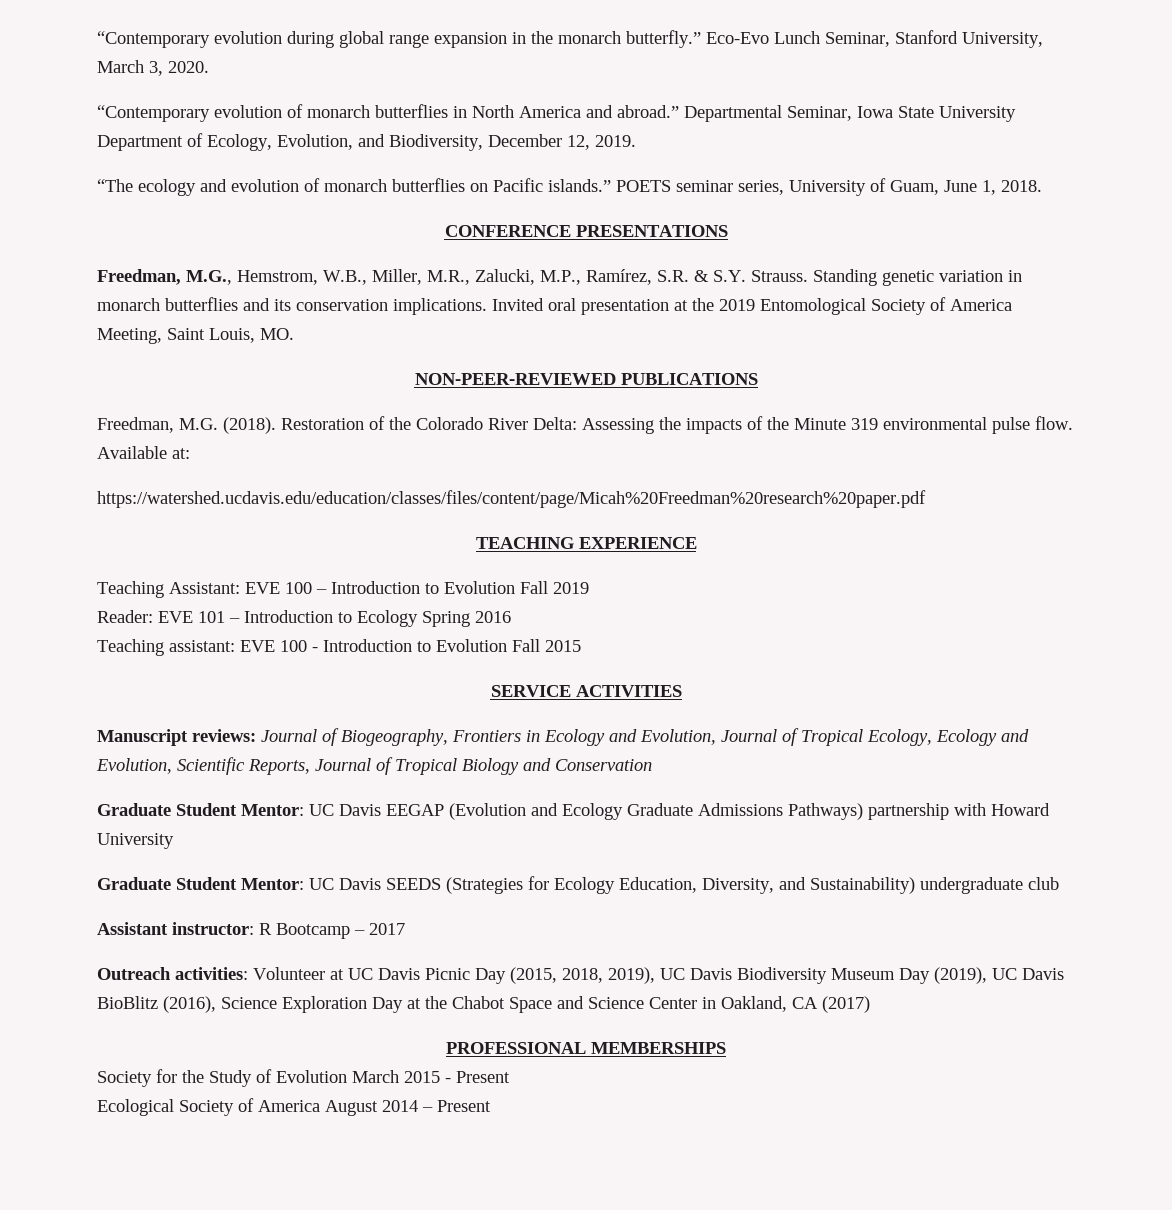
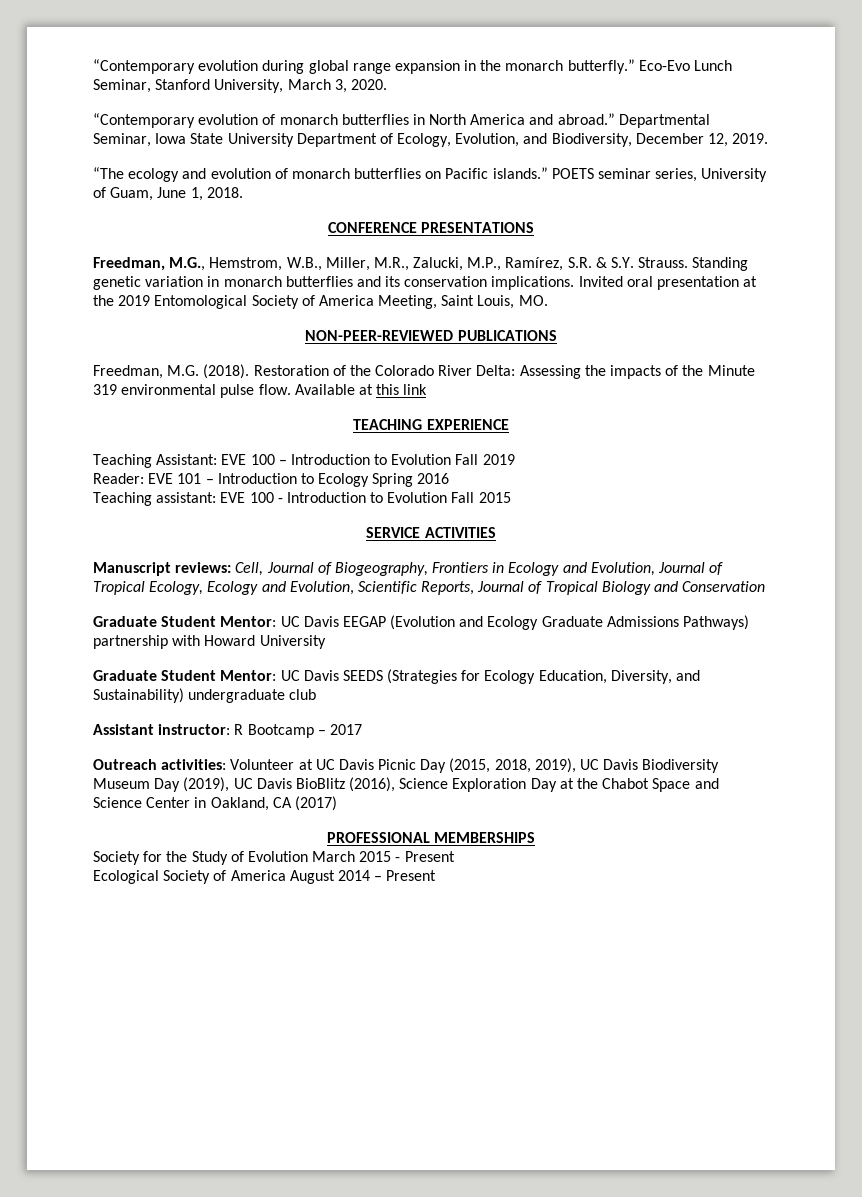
- Available at:
- https://watershed.ucdavis.edu/education/classes/files/content/page/Micah%20Freedman%20research%20paper.pdf
+ Available at this link
- Manuscript reviews: Journal of Biogeography, Frontiers in Ecology and Evolution, Journal of Tropical Ecology, Ecology and Evolution, Scientific Reports, Journal of Tropical Biology and Conservation
+ Manuscript reviews: Cell, Journal of Biogeography, Frontiers in Ecology and Evolution, Journal of Tropical Ecology, Ecology and Evolution, Scientific Reports, Journal of Tropical Biology and Conservation

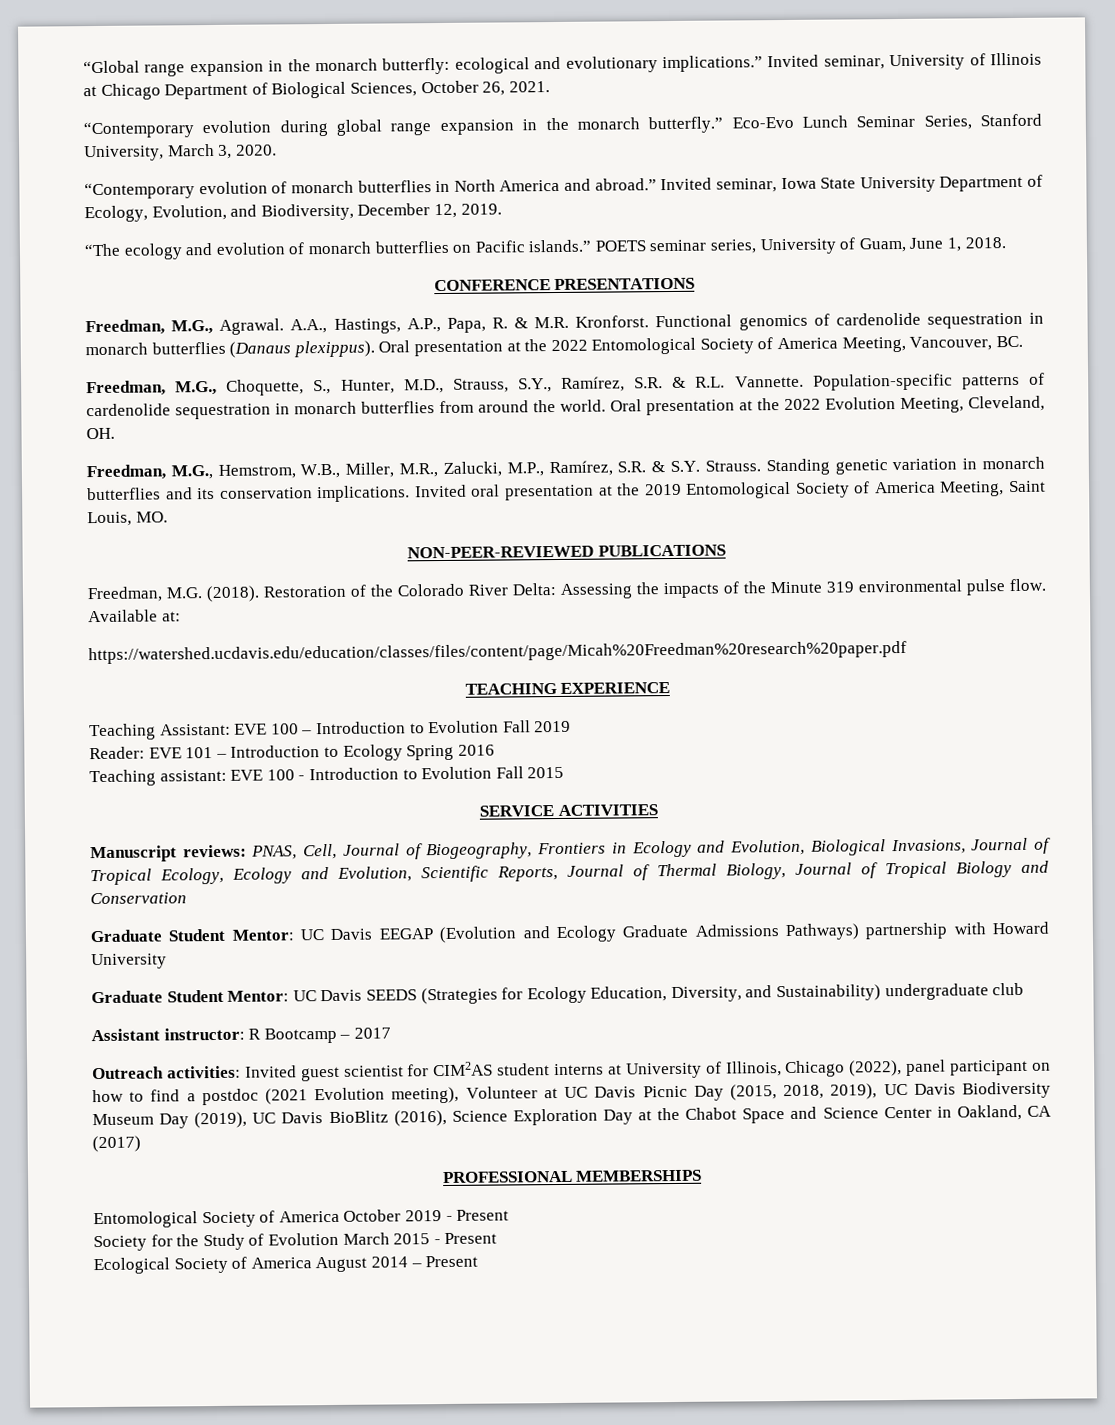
+ “Global range expansion in the monarch butterfly: ecological and evolutionary implications.” Invited seminar, University of Illinois at Chicago Department of Biological Sciences, October 26, 2021.
- Eco-Evo Lunch Seminar, Stanford University, March 3, 2020.
+ Eco-Evo Lunch Seminar Series, Stanford University, March 3, 2020.
- Departmental Seminar, Iowa State University Department of Ecology, Evolution, and Biodiversity, December 12, 2019.
+ Invited seminar, Iowa State University Department of Ecology, Evolution, and Biodiversity, December 12, 2019.
+ Freedman, M.G., Agrawal. A.A., Hastings, A.P., Papa, R. & M.R. Kronforst. Functional genomics of cardenolide sequestration in monarch butterflies (Danaus plexippus). Oral presentation at the 2022 Entomological Society of America Meeting, Vancouver, BC.
+ Freedman, M.G., Choquette, S., Hunter, M.D., Strauss, S.Y., Ramírez, S.R. & R.L. Vannette. Population-specific patterns of cardenolide sequestration in monarch butterflies from around the world. Oral presentation at the 2022 Evolution Meeting, Cleveland, OH.
- Available at this link
+ Available at:
+ https://watershed.ucdavis.edu/education/classes/files/content/page/Micah%20Freedman%20research%20paper.pdf
- Manuscript reviews: Cell, Journal of Biogeography, Frontiers in Ecology and Evolution, Journal of Tropical Ecology, Ecology and Evolution, Scientific Reports, Journal of Tropical Biology and Conservation
+ Manuscript reviews: PNAS, Cell, Journal of Biogeography, Frontiers in Ecology and Evolution, Biological Invasions, Journal of Tropical Ecology, Ecology and Evolution, Scientific Reports, Journal of Thermal Biology, Journal of Tropical Biology and Conservation
- Outreach activities: Volunteer at UC Davis Picnic Day (2015, 2018, 2019), UC Davis Biodiversity Museum Day (2019), UC Davis BioBlitz (2016), Science Exploration Day at the Chabot Space and Science Center in Oakland, CA (2017)
+ Outreach activities: Invited guest scientist for CIM2AS student interns at University of Illinois, Chicago (2022), panel participant on how to find a postdoc (2021 Evolution meeting), Volunteer at UC Davis Picnic Day (2015, 2018, 2019), UC Davis Biodiversity Museum Day (2019), UC Davis BioBlitz (2016), Science Exploration Day at the Chabot Space and Science Center in Oakland, CA (2017)
+ Entomological Society of America October 2019 - Present

